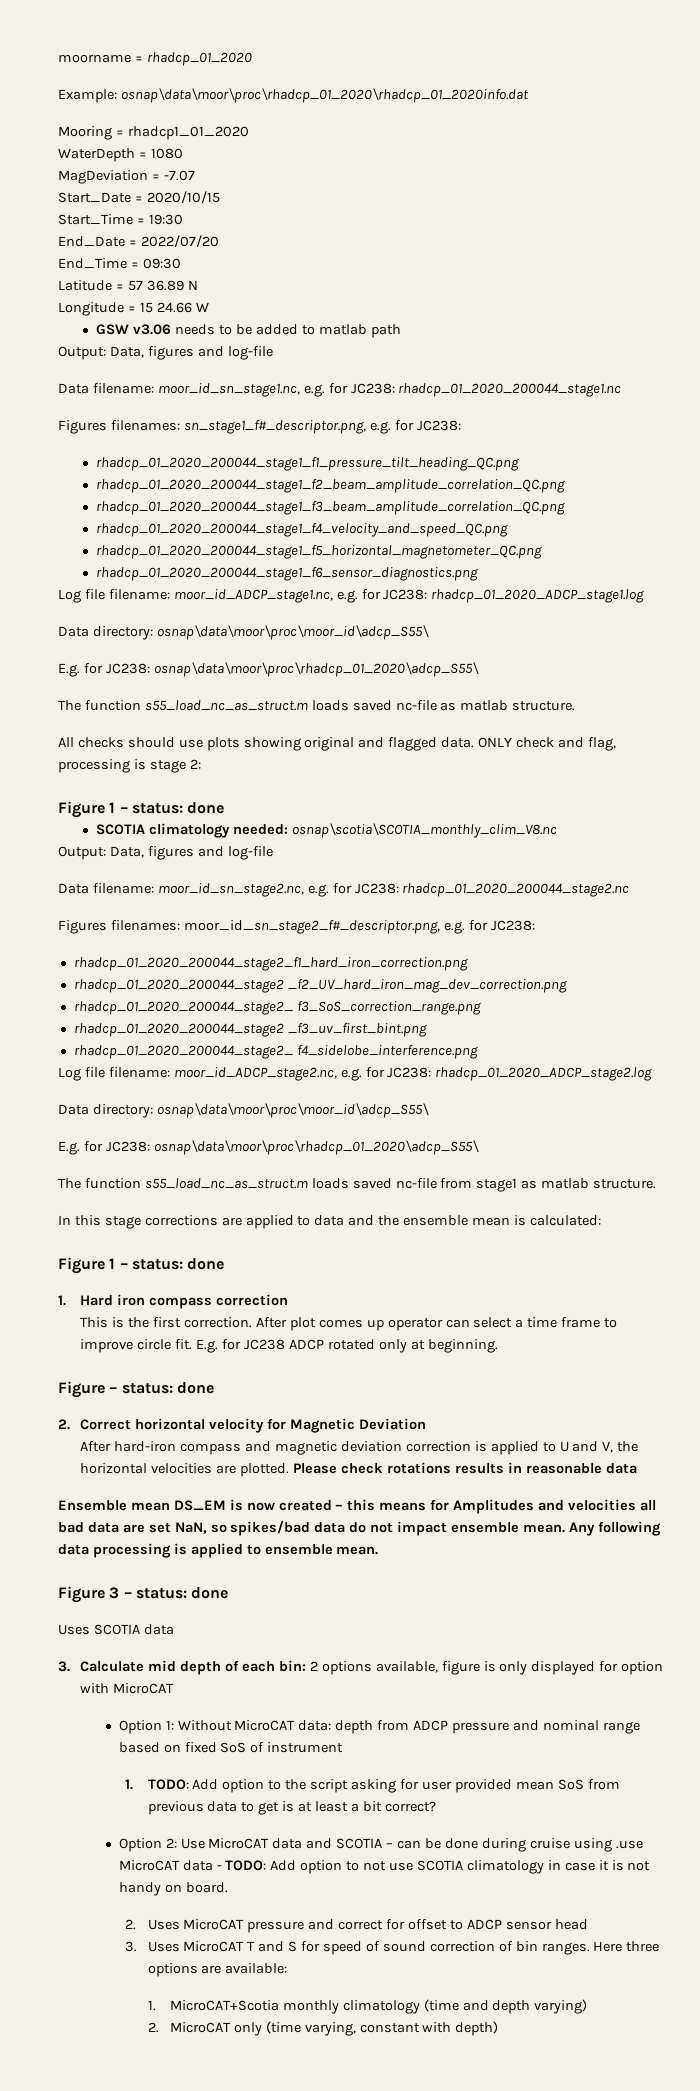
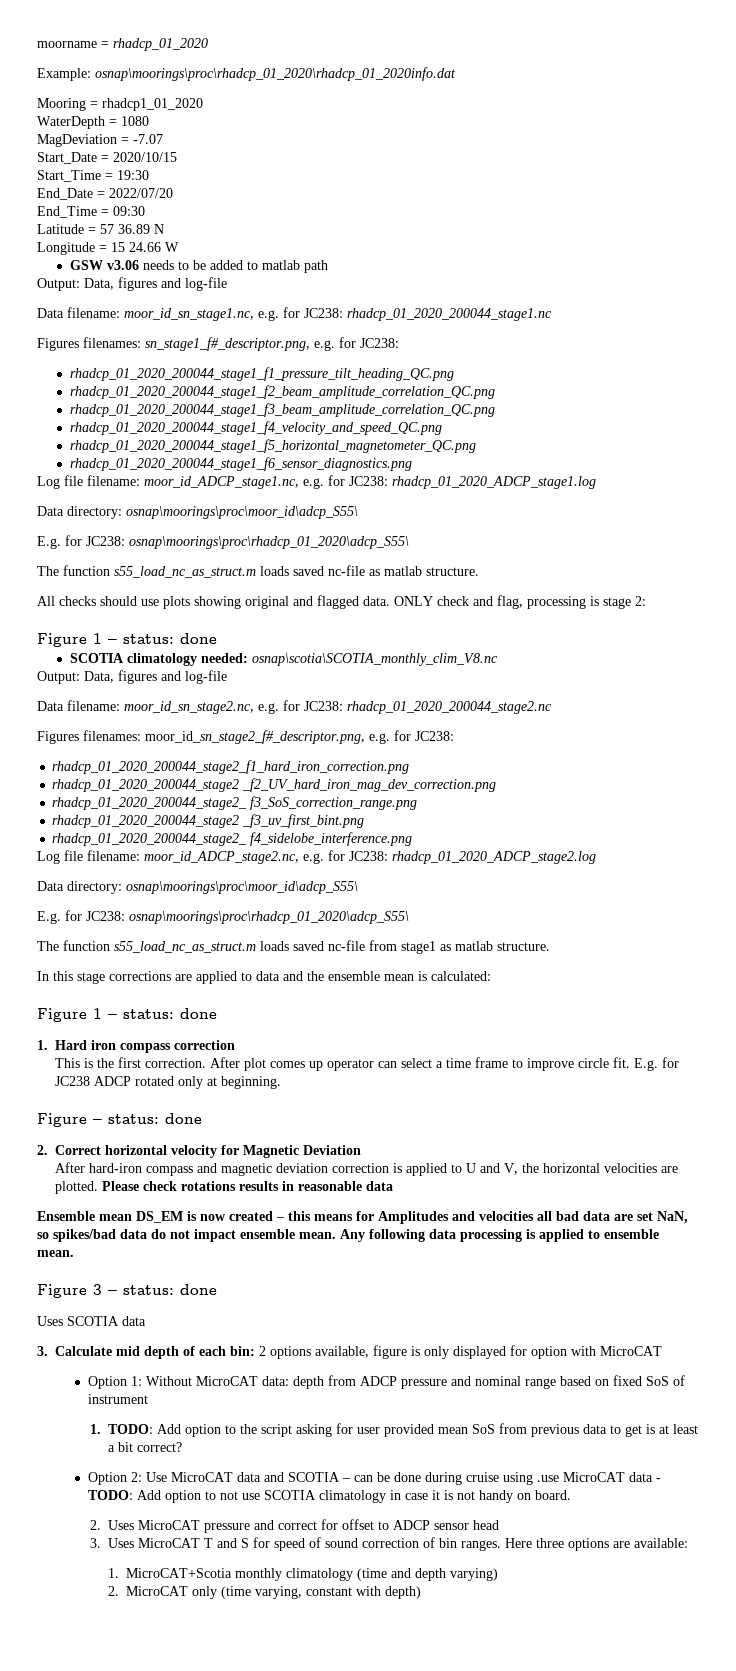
- Example: osnap\data\moor\proc\rhadcp_01_2020\rhadcp_01_2020info.dat
+ Example: osnap\moorings\proc\rhadcp_01_2020\rhadcp_01_2020info.dat
  Log file filename: moor_id_ADCP_stage1.nc, e.g. for JC238: rhadcp_01_2020_ADCP_stage1.log
- Data directory: osnap\data\moor\proc\moor_id\adcp_S55\
- E.g. for JC238: osnap\data\moor\proc\rhadcp_01_2020\adcp_S55\
+ Data directory: osnap\moorings\proc\moor_id\adcp_S55\
+ E.g. for JC238: osnap\moorings\proc\rhadcp_01_2020\adcp_S55\
  Log file filename: moor_id_ADCP_stage2.nc, e.g. for JC238: rhadcp_01_2020_ADCP_stage2.log
- Data directory: osnap\data\moor\proc\moor_id\adcp_S55\
- E.g. for JC238: osnap\data\moor\proc\rhadcp_01_2020\adcp_S55\
+ Data directory: osnap\moorings\proc\moor_id\adcp_S55\
+ E.g. for JC238: osnap\moorings\proc\rhadcp_01_2020\adcp_S55\

